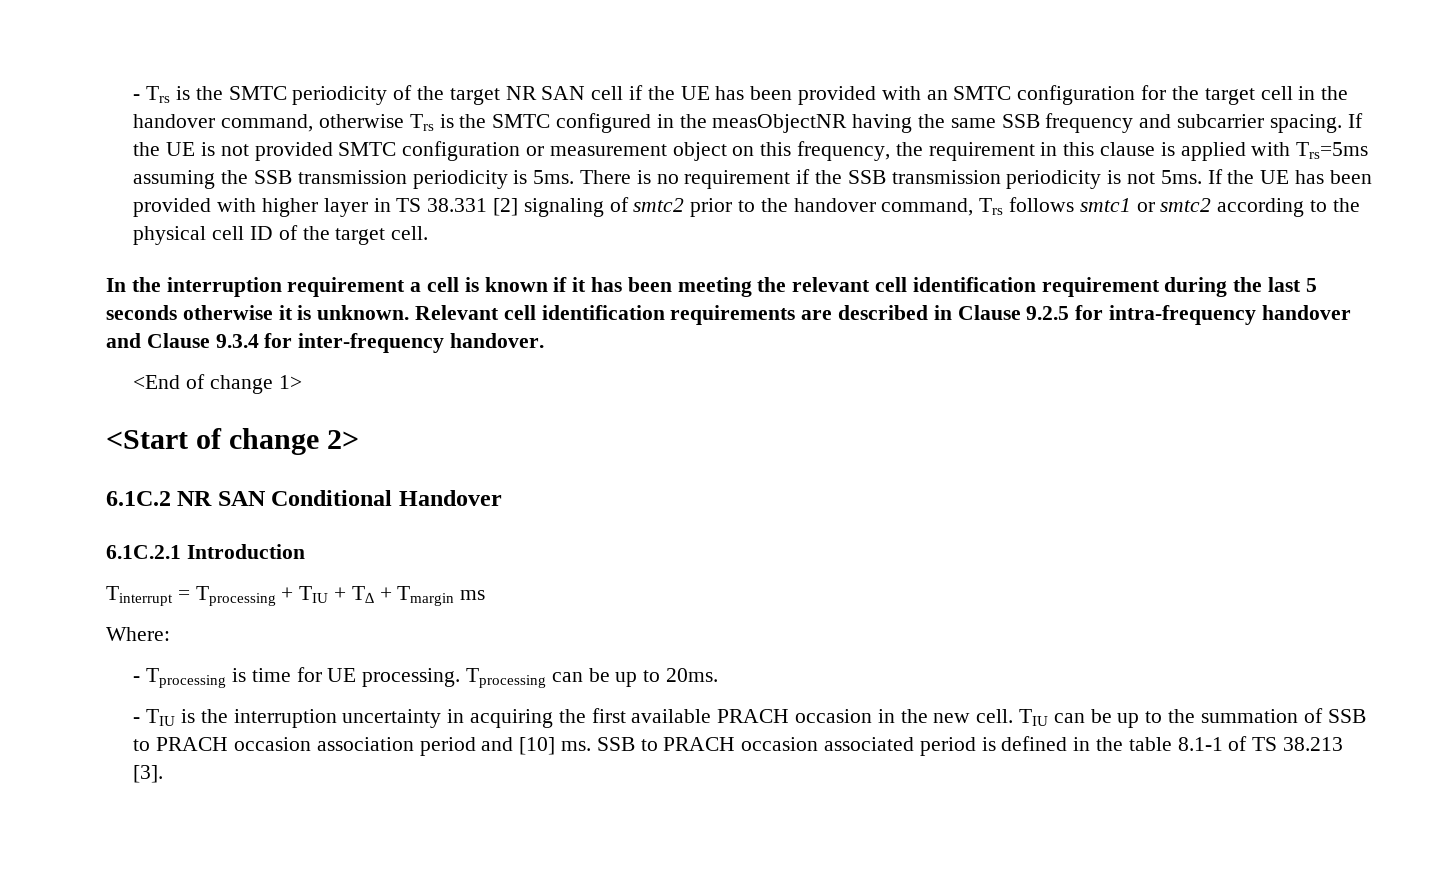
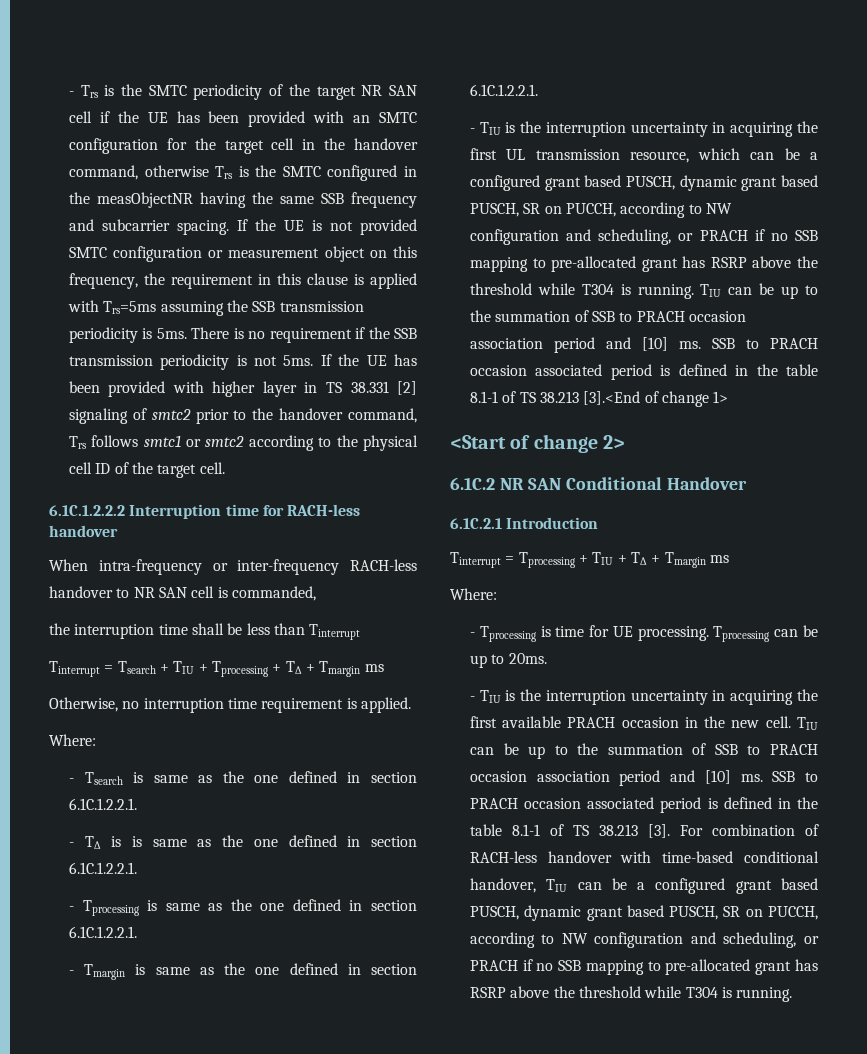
- In the interruption requirement a cell is known if it has been meeting the relevant cell identification requirement during the last 5 seconds otherwise it is unknown. Relevant cell identification requirements are described in Clause 9.2.5 for intra-frequency handover and Clause 9.3.4 for inter-frequency handover.
- <End of change 1>
+ 6.1C.1.2.2.2 Interruption time for RACH-less handover
+ When intra-frequency or inter-frequency RACH-less handover to NR SAN cell is commanded,
+ the interruption time shall be less than Tinterrupt
+ Tinterrupt = Tsearch + TIU + Tprocessing + T∆ + Tmargin ms
+ Otherwise, no interruption time requirement is applied.
+ Where:
+ - Tsearch is same as the one defined in section 6.1C.1.2.2.1.
+ - T∆ is is same as the one defined in section 6.1C.1.2.2.1.
+ - Tprocessing is same as the one defined in section 6.1C.1.2.2.1.
+ - Tmargin is same as the one defined in section 6.1C.1.2.2.1.
+ - TIU is the interruption uncertainty in acquiring the first UL transmission resource, which can be a configured grant based PUSCH, dynamic grant based PUSCH, SR on PUCCH, according to NW configuration and scheduling, or PRACH if no SSB mapping to pre-allocated grant has RSRP above the threshold while T304 is running. TIU can be up to the summation of SSB to PRACH occasion association period and [10] ms. SSB to PRACH occasion associated period is defined in the table 8.1-1 of TS 38.213 [3].<End of change 1>
+ For combination of RACH-less handover with time-based conditional handover, TIU can be a configured grant based PUSCH, dynamic grant based PUSCH, SR on PUCCH, according to NW configuration and scheduling, or PRACH if no SSB mapping to pre-allocated grant has RSRP above the threshold while T304 is running.

